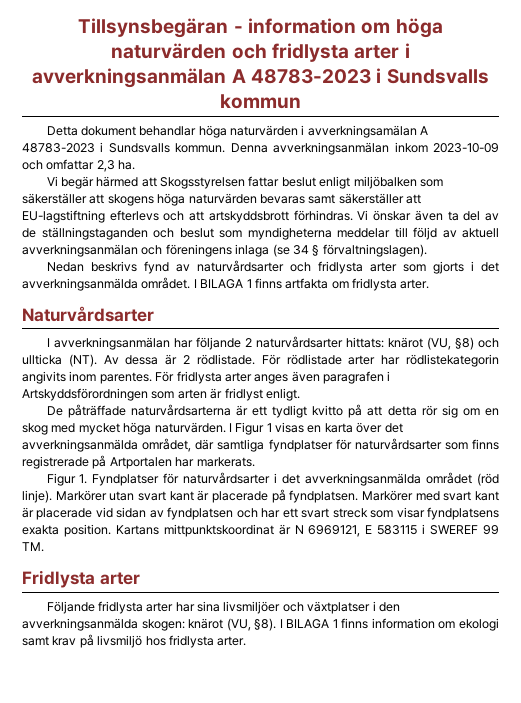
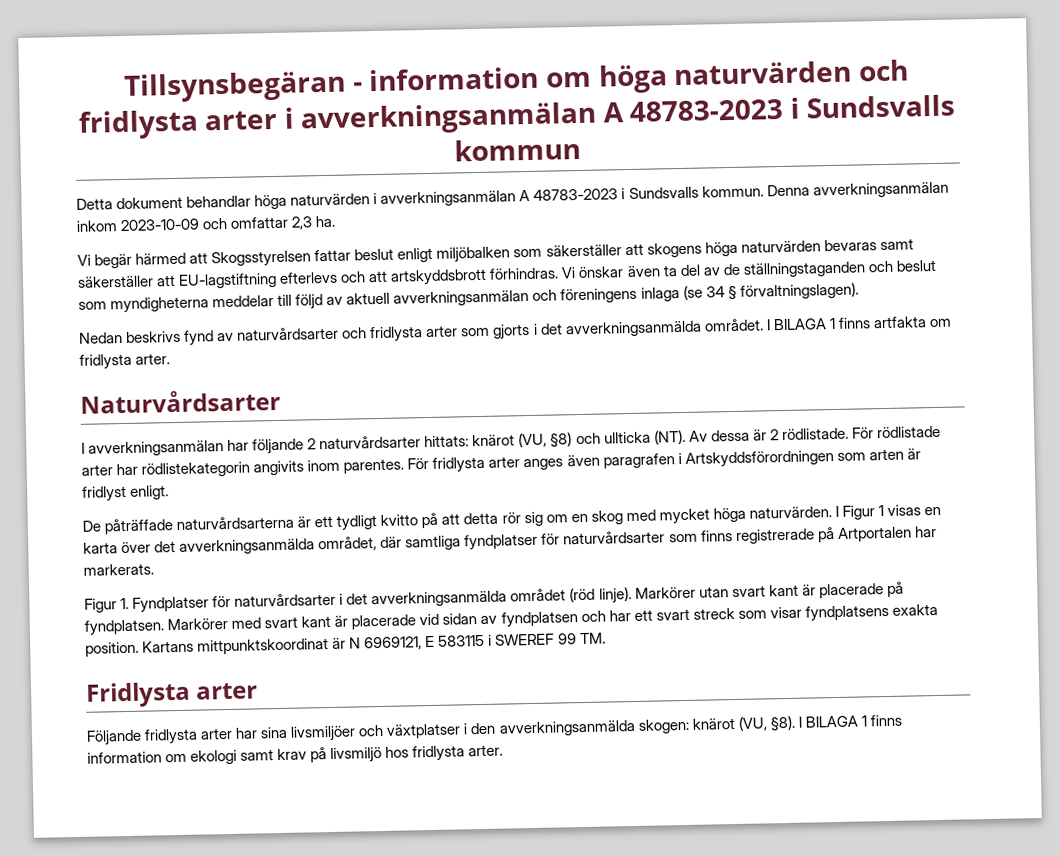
- Detta dokument behandlar höga naturvärden i avverkningsamälan A 48783-2023 i Sundsvalls kommun.
+ Detta dokument behandlar höga naturvärden i avverkningsanmälan A 48783-2023 i Sundsvalls kommun.

